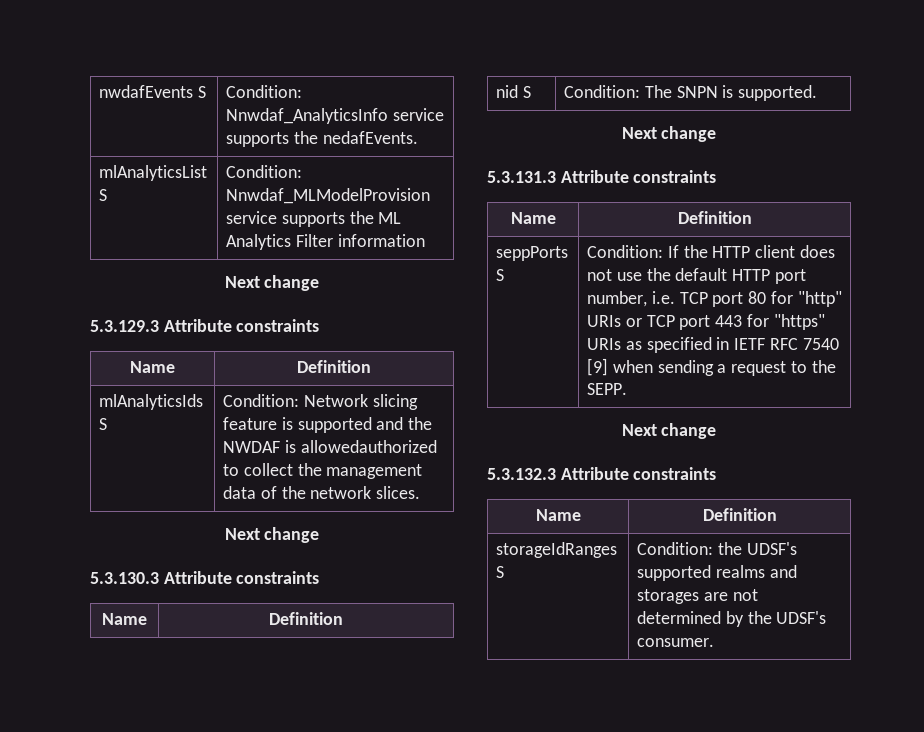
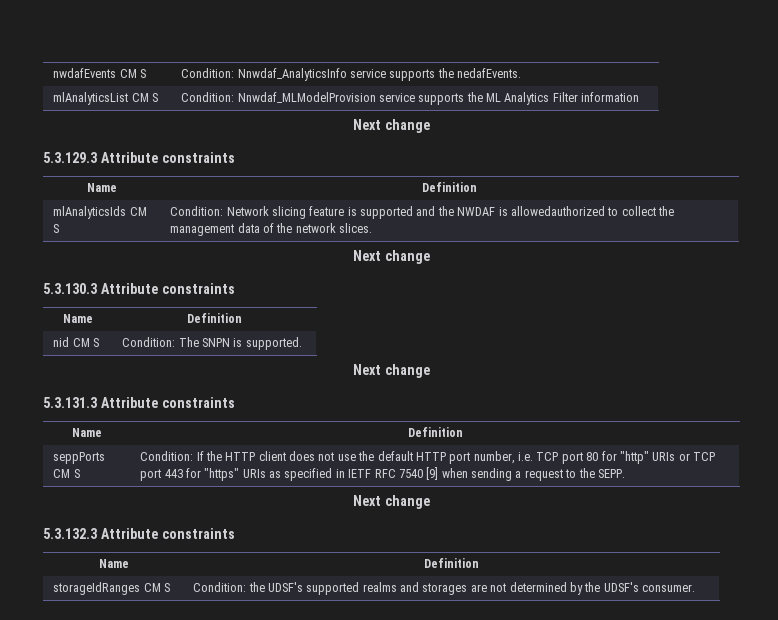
- nwdafEvents S | Condition: Nnwdaf_AnalyticsInfo service supports the nedafEvents.
+ nwdafEvents CM S | Condition: Nnwdaf_AnalyticsInfo service supports the nedafEvents.
- mlAnalyticsList S | Condition: Nnwdaf_MLModelProvision service supports the ML Analytics Filter information
+ mlAnalyticsList CM S | Condition: Nnwdaf_MLModelProvision service supports the ML Analytics Filter information
- mlAnalyticsIds S | Condition: Network slicing feature is supported and the NWDAF is allowedauthorized to collect the management data of the network slices.
+ mlAnalyticsIds CM S | Condition: Network slicing feature is supported and the NWDAF is allowedauthorized to collect the management data of the network slices.
- nid S | Condition: The SNPN is supported.
+ nid CM S | Condition: The SNPN is supported.
- seppPorts S
+ seppPorts CM S
- storageIdRanges S | Condition: the UDSF's supported realms and storages are not determined by the UDSF's consumer.
+ storageIdRanges CM S | Condition: the UDSF's supported realms and storages are not determined by the UDSF's consumer.

